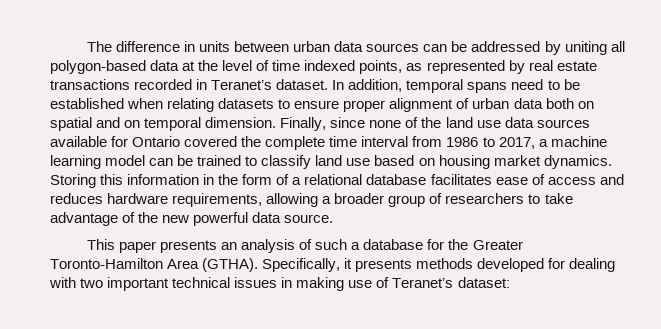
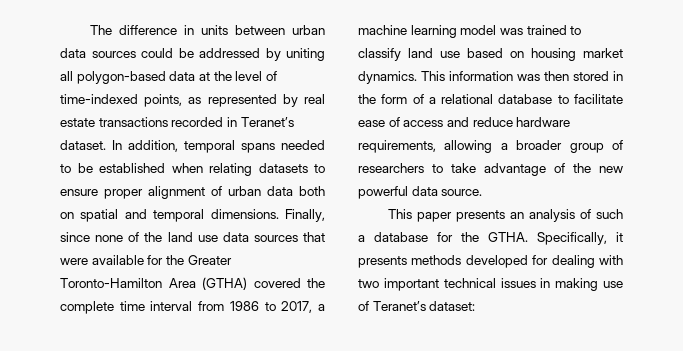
- The difference in units between urban data sources can be addressed by uniting all polygon-based data at the level of time indexed points, as represented by real estate transactions recorded in Teranet’s dataset.
+ The difference in units between urban data sources could be addressed by uniting all polygon-based data at the level of time-indexed points, as represented by real estate transactions recorded in Teranet’s dataset.
- In addition, temporal spans need to be established when relating datasets to ensure proper alignment of urban data both on spatial and on temporal dimension.
+ In addition, temporal spans needed to be established when relating datasets to ensure proper alignment of urban data both on spatial and temporal dimensions.
- Finally, since none of the land use data sources available for Ontario covered the complete time interval from 1986 to 2017, a machine learning model can be trained to classify land use based on housing market dynamics.
+ Finally, since none of the land use data sources that were available for the Greater Toronto-Hamilton Area (GTHA) covered the complete time interval from 1986 to 2017, a machine learning model was trained to classify land use based on housing market dynamics.
- Storing this information in the form of a relational database facilitates ease of access and reduces hardware requirements, allowing a broader group of researchers to take advantage of the new powerful data source.
+ This information was then stored in the form of a relational database to facilitate ease of access and reduce hardware requirements, allowing a broader group of researchers to take advantage of the new powerful data source.
- This paper presents an analysis of such a database for the Greater Toronto-Hamilton Area (GTHA).
+ This paper presents an analysis of such a database for the GTHA.

